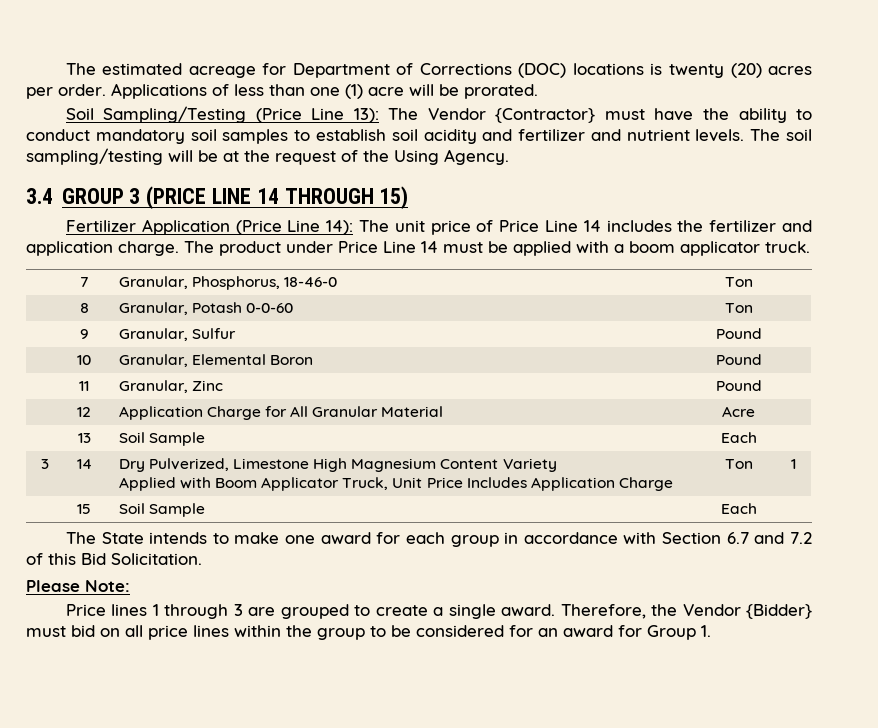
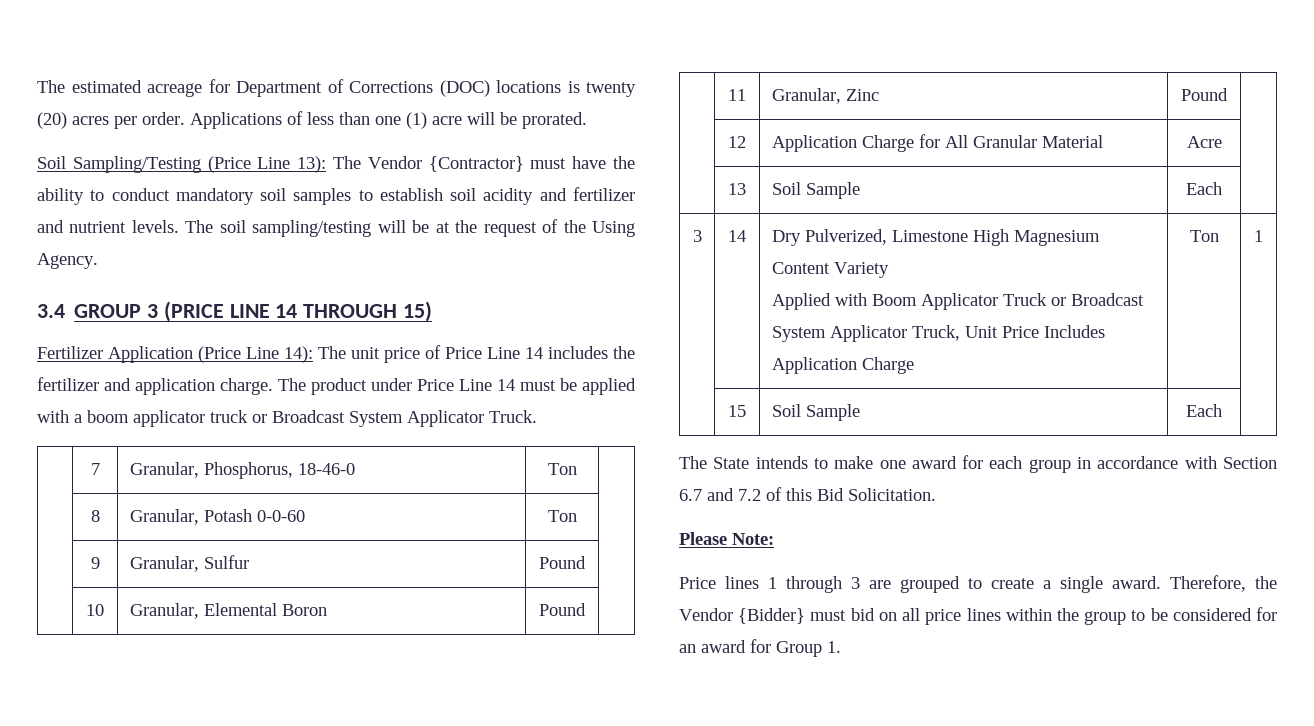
- The product under Price Line 14 must be applied with a boom applicator truck.
+ The product under Price Line 14 must be applied with a boom applicator truck or Broadcast System Applicator Truck.
  3 | 14 | Dry Pulverized, Limestone High Magnesium Content Variety
- Applied with Boom Applicator Truck, Unit Price Includes Application Charge | Ton | 1
+ Applied with Boom Applicator Truck or Broadcast System Applicator Truck, Unit Price Includes Application Charge | Ton | 1

